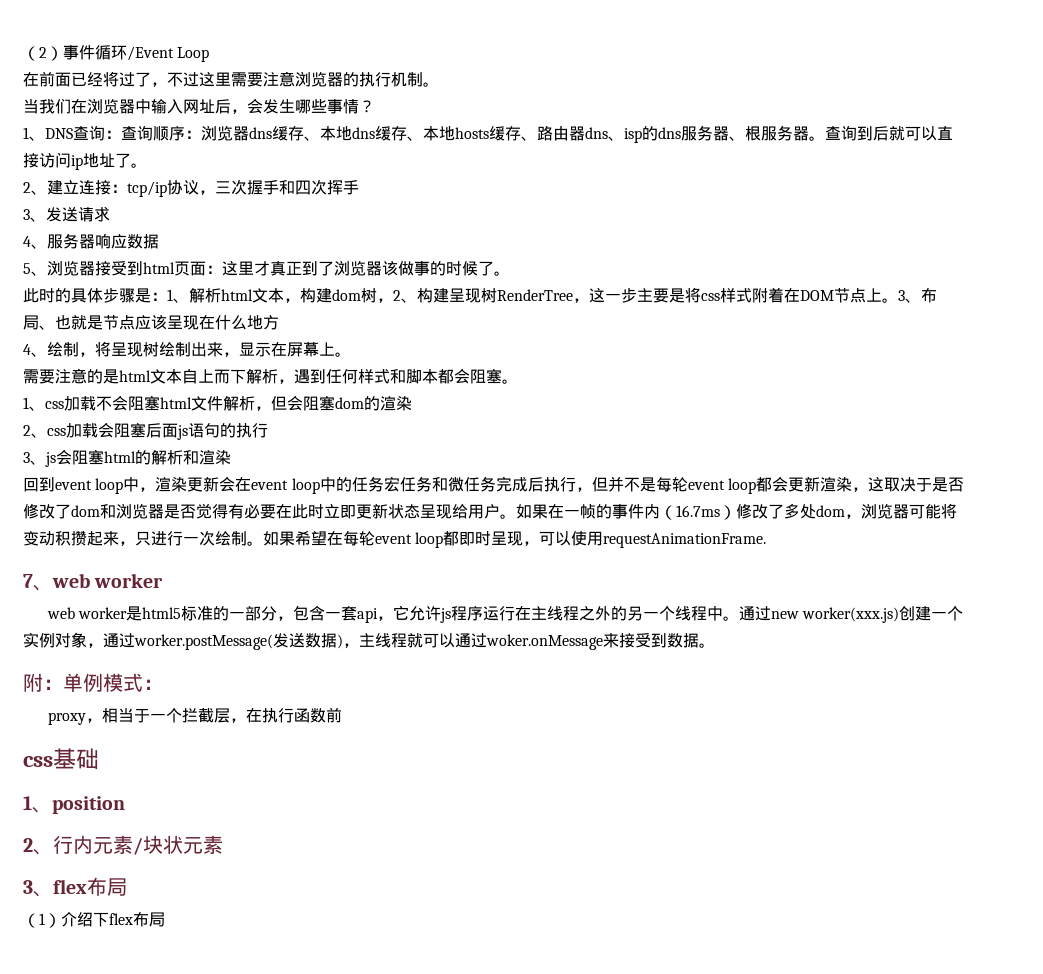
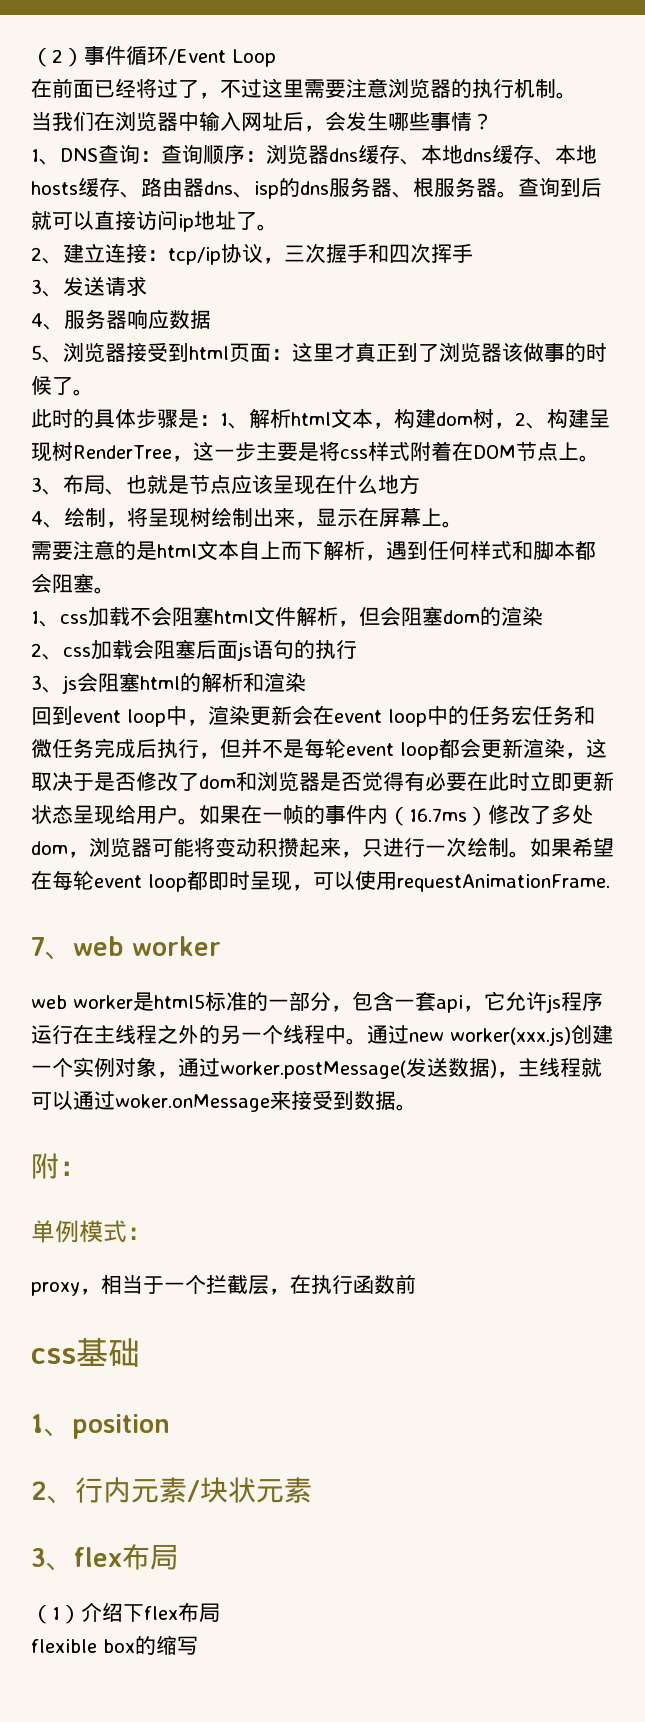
- 附：单例模式：
+ 附：
+ 单例模式：
+ flexible box的缩写

